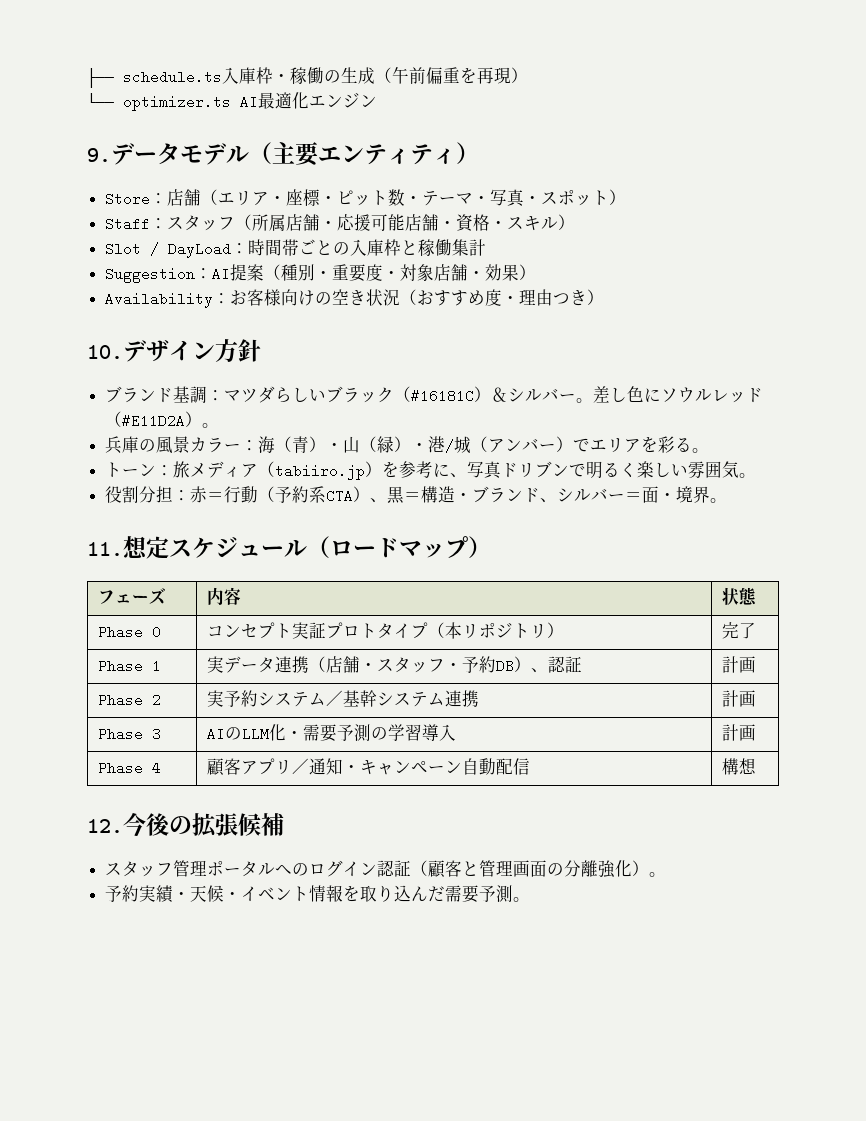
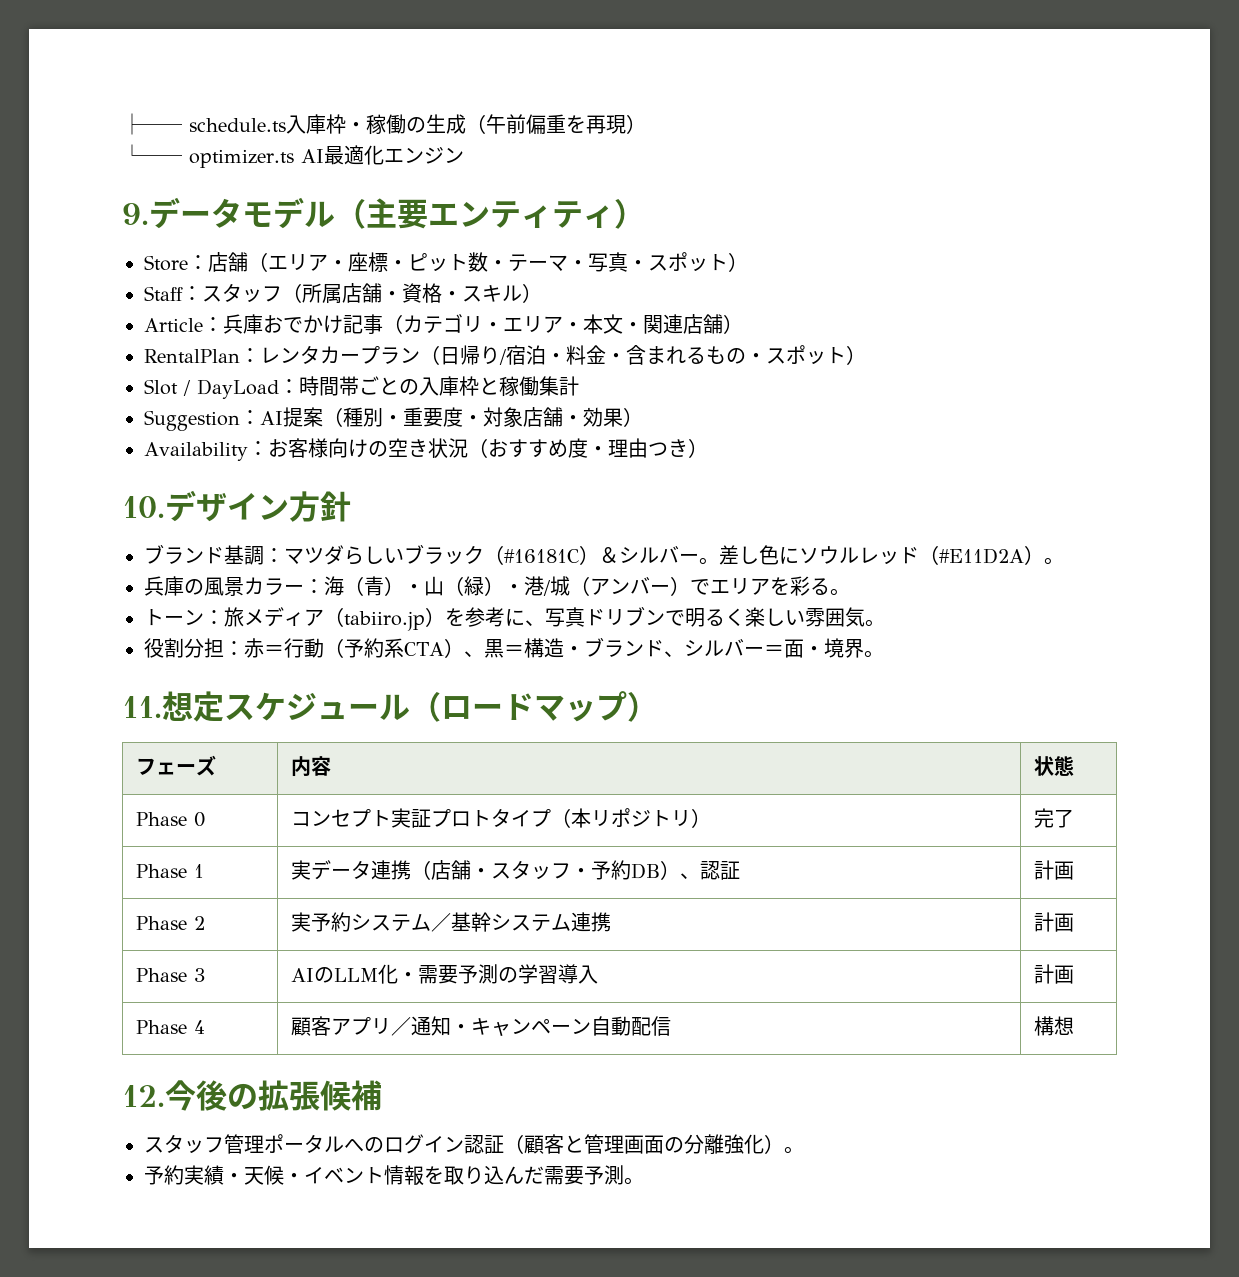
- Staff：スタッフ（所属店舗・応援可能店舗・資格・スキル）
+ Staff：スタッフ（所属店舗・資格・スキル）
+ Article：兵庫おでかけ記事（カテゴリ・エリア・本文・関連店舗）
+ RentalPlan：レンタカープラン（日帰り/宿泊・料金・含まれるもの・スポット）

